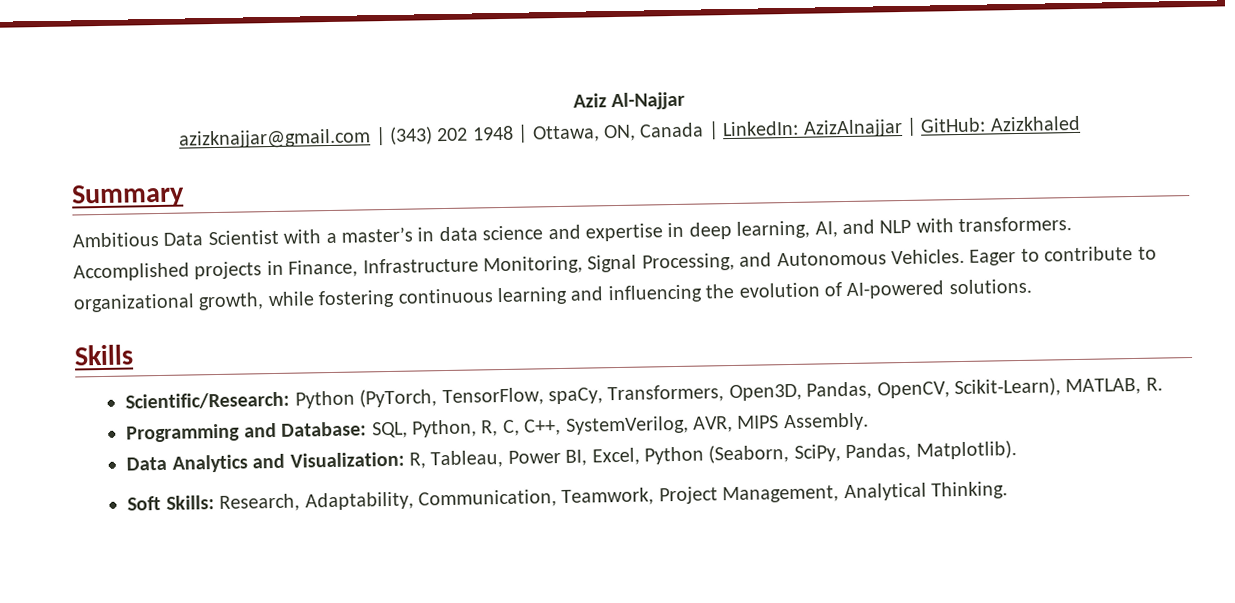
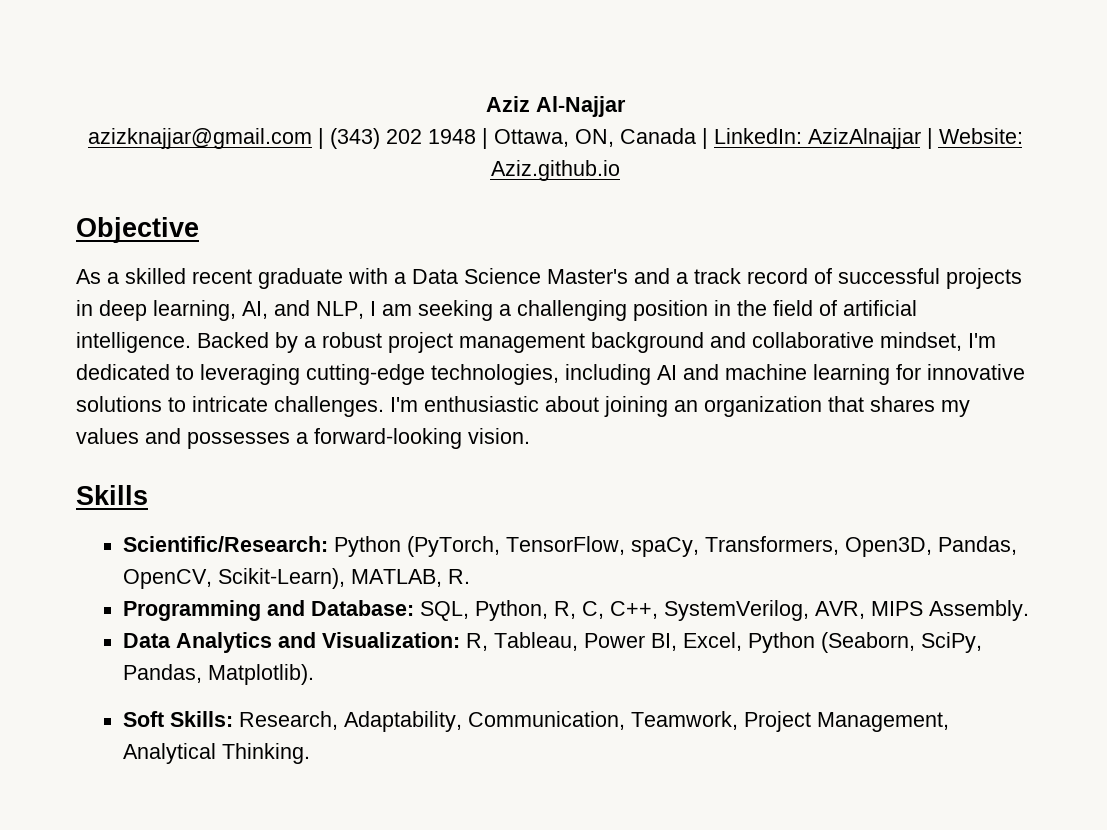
- azizknajjar@gmail.com | (343) 202 1948 | Ottawa, ON, Canada | LinkedIn: AzizAlnajjar | GitHub: Azizkhaled
- Summary
- Ambitious Data Scientist with a master’s in data science and expertise in deep learning, AI, and NLP with transformers. Accomplished projects in Finance, Infrastructure Monitoring, Signal Processing, and Autonomous Vehicles. Eager to contribute to organizational growth, while fostering continuous learning and influencing the evolution of AI-powered solutions.
+ azizknajjar@gmail.com | (343) 202 1948 | Ottawa, ON, Canada | LinkedIn: AzizAlnajjar | Website: Aziz.github.io
+ Objective
+ As a skilled recent graduate with a Data Science Master's and a track record of successful projects in deep learning, AI, and NLP, I am seeking a challenging position in the field of artificial intelligence. Backed by a robust project management background and collaborative mindset, I'm dedicated to leveraging cutting-edge technologies, including AI and machine learning for innovative solutions to intricate challenges. I'm enthusiastic about joining an organization that shares my values and possesses a forward-looking vision.

